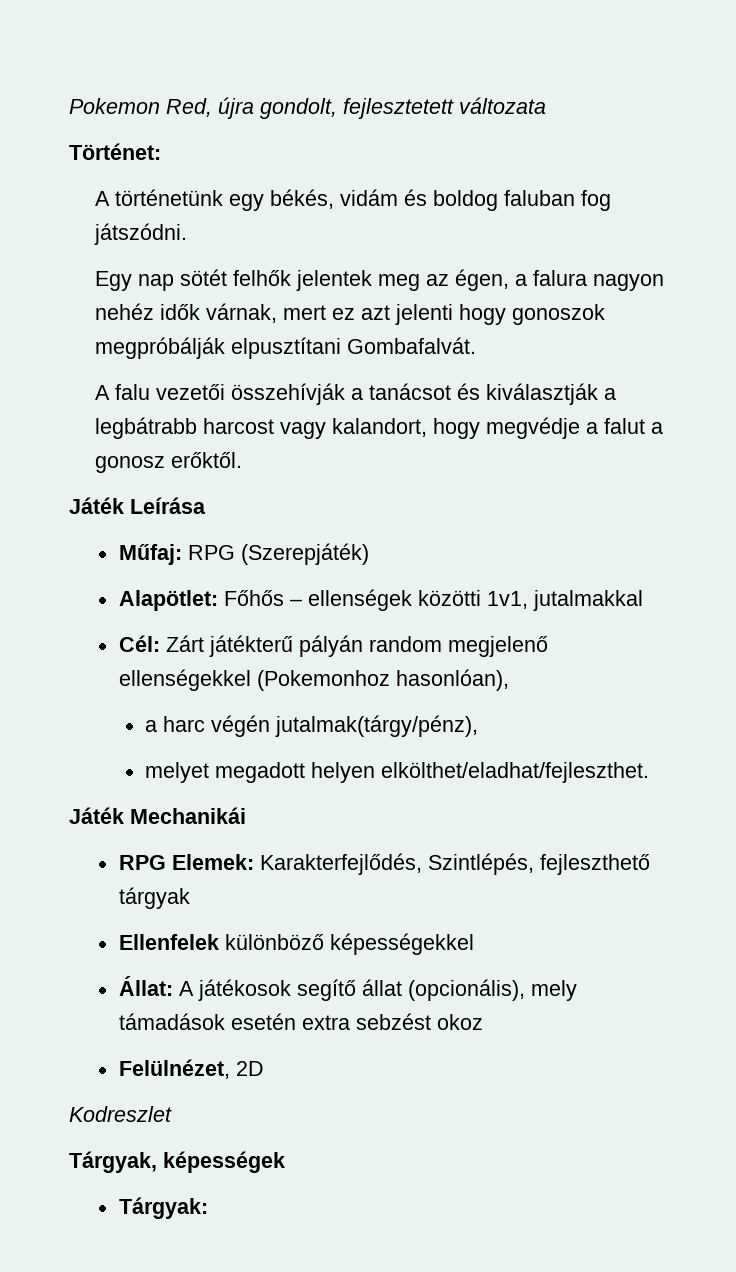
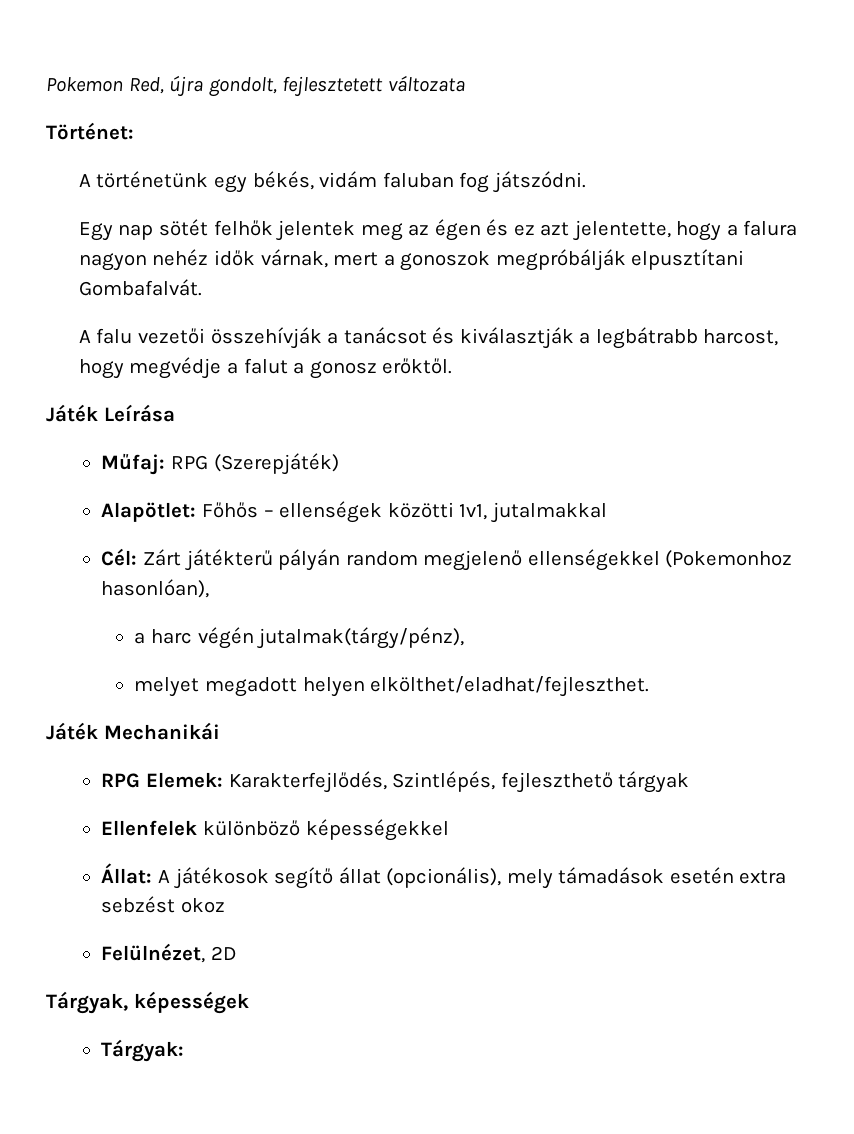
- A történetünk egy békés, vidám és boldog faluban fog játszódni.
+ A történetünk egy békés, vidám faluban fog játszódni.
- Egy nap sötét felhők jelentek meg az égen, a falura nagyon nehéz idők várnak, mert ez azt jelenti hogy gonoszok megpróbálják elpusztítani Gombafalvát.
+ Egy nap sötét felhők jelentek meg az égen és ez azt jelentette, hogy a falura nagyon nehéz idők várnak, mert a gonoszok megpróbálják elpusztítani Gombafalvát.
- A falu vezetői összehívják a tanácsot és kiválasztják a legbátrabb harcost vagy kalandort, hogy megvédje a falut a gonosz erőktől.
+ A falu vezetői összehívják a tanácsot és kiválasztják a legbátrabb harcost, hogy megvédje a falut a gonosz erőktől.
- Kodreszlet

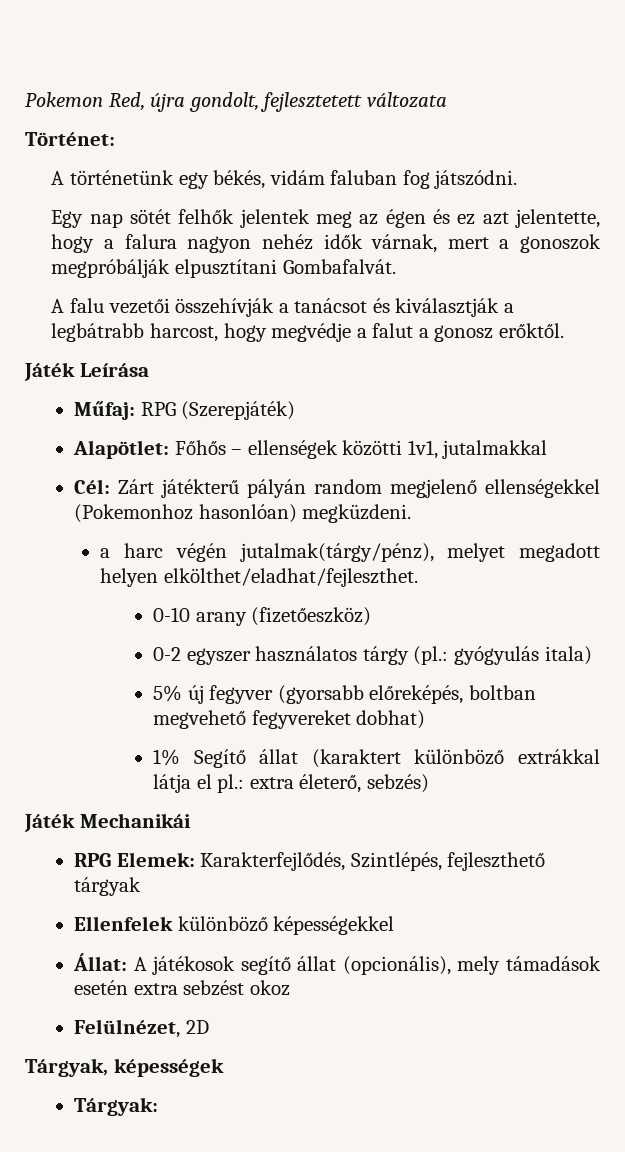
- Cél: Zárt játékterű pályán random megjelenő ellenségekkel (Pokemonhoz hasonlóan),
+ Cél: Zárt játékterű pályán random megjelenő ellenségekkel (Pokemonhoz hasonlóan) megküzdeni.
- a harc végén jutalmak(tárgy/pénz),
- melyet megadott helyen elkölthet/eladhat/fejleszthet.
+ a harc végén jutalmak(tárgy/pénz), melyet megadott helyen elkölthet/eladhat/fejleszthet.
+ 0-10 arany (fizetőeszköz)
+ 0-2 egyszer használatos tárgy (pl.: gyógyulás itala)
+ 5% új fegyver (gyorsabb előreképés, boltban megvehető fegyvereket dobhat)
+ 1% Segítő állat (karaktert különböző extrákkal látja el pl.: extra életerő, sebzés)

